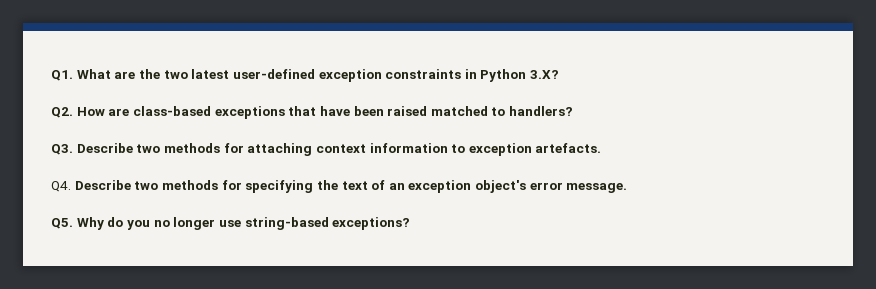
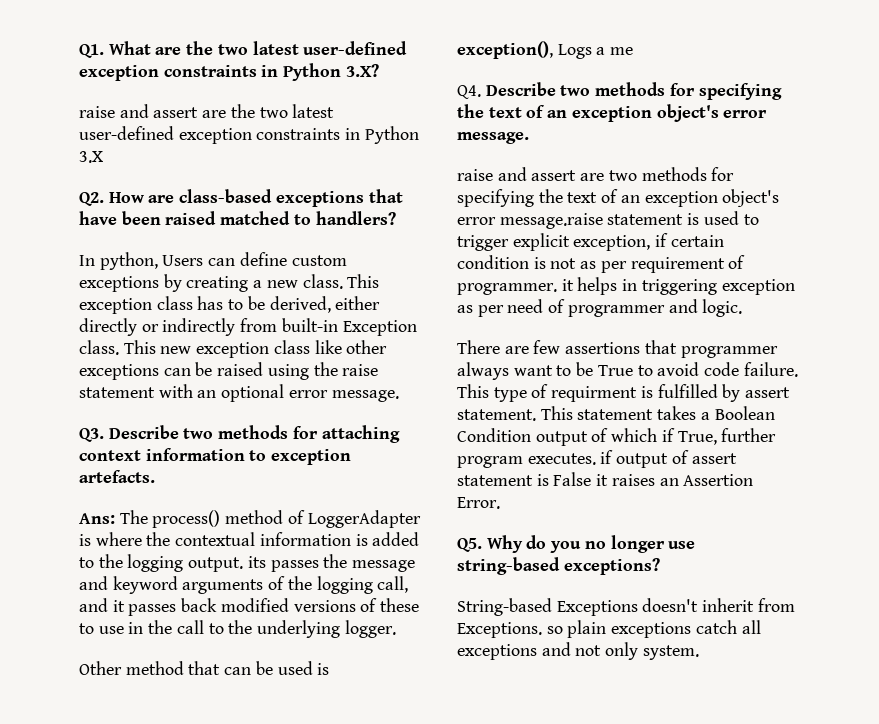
+ raise and assert are the two latest user-defined exception constraints in Python 3.X
+ In python, Users can define custom exceptions by creating a new class. This exception class has to be derived, either directly or indirectly from built-in Exception class. This new exception class like other exceptions can be raised using the raise statement with an optional error message.
+ Ans: The process() method of LoggerAdapter is where the contextual information is added to the logging output. its passes the message and keyword arguments of the logging call, and it passes back modified versions of these to use in the call to the underlying logger.
+ Other method that can be used is exception(), Logs a me
+ raise and assert are two methods for specifying the text of an exception object's error message.raise statement is used to trigger explicit exception, if certain condition is not as per requirement of programmer. it helps in triggering exception as per need of programmer and logic.
+ There are few assertions that programmer always want to be True to avoid code failure. This type of requirment is fulfilled by assert statement. This statement takes a Boolean Condition output of which if True, further program executes. if output of assert statement is False it raises an Assertion Error.
+ String-based Exceptions doesn't inherit from Exceptions. so plain exceptions catch all exceptions and not only system.

